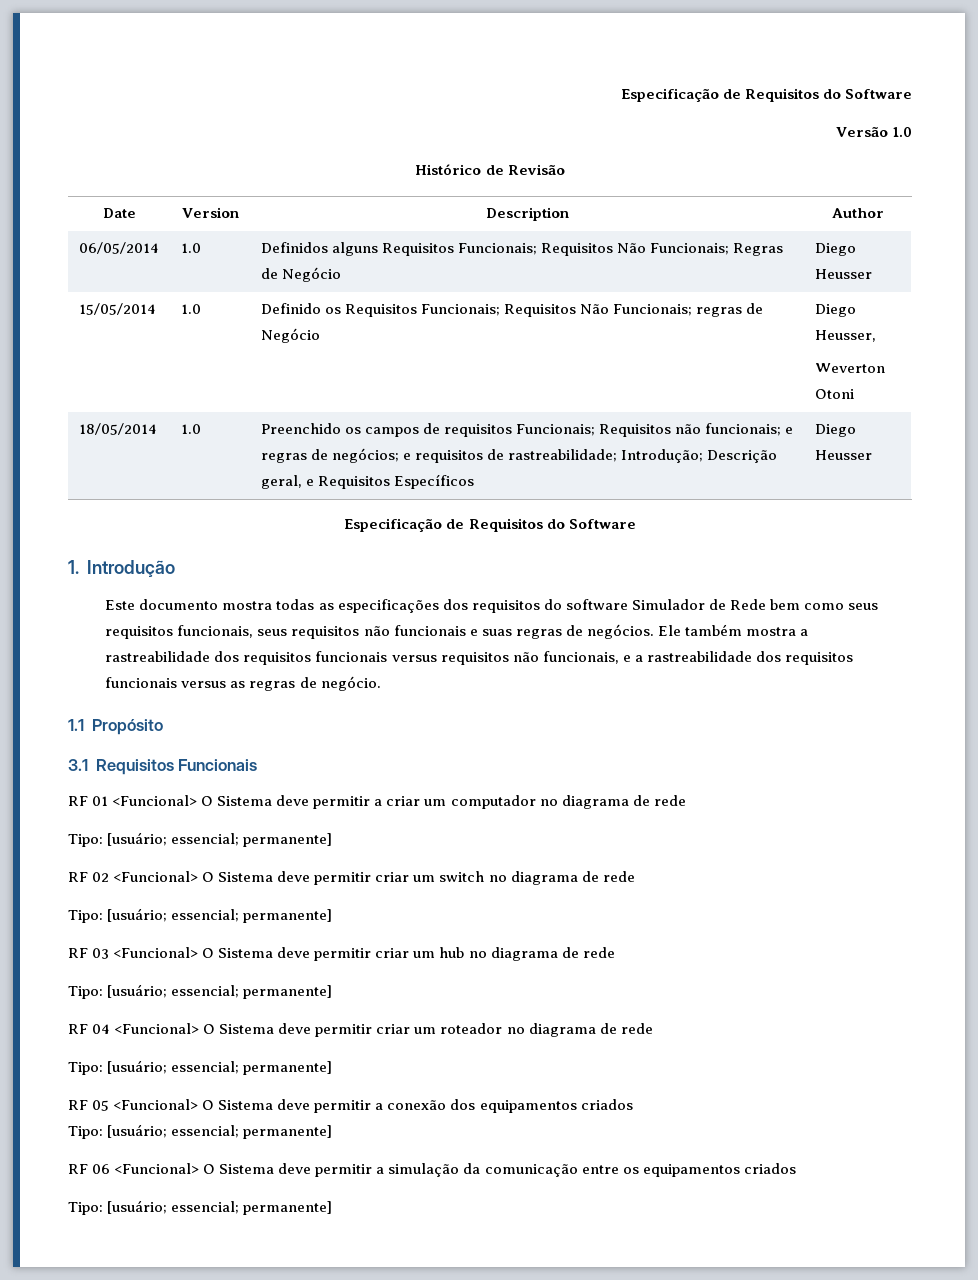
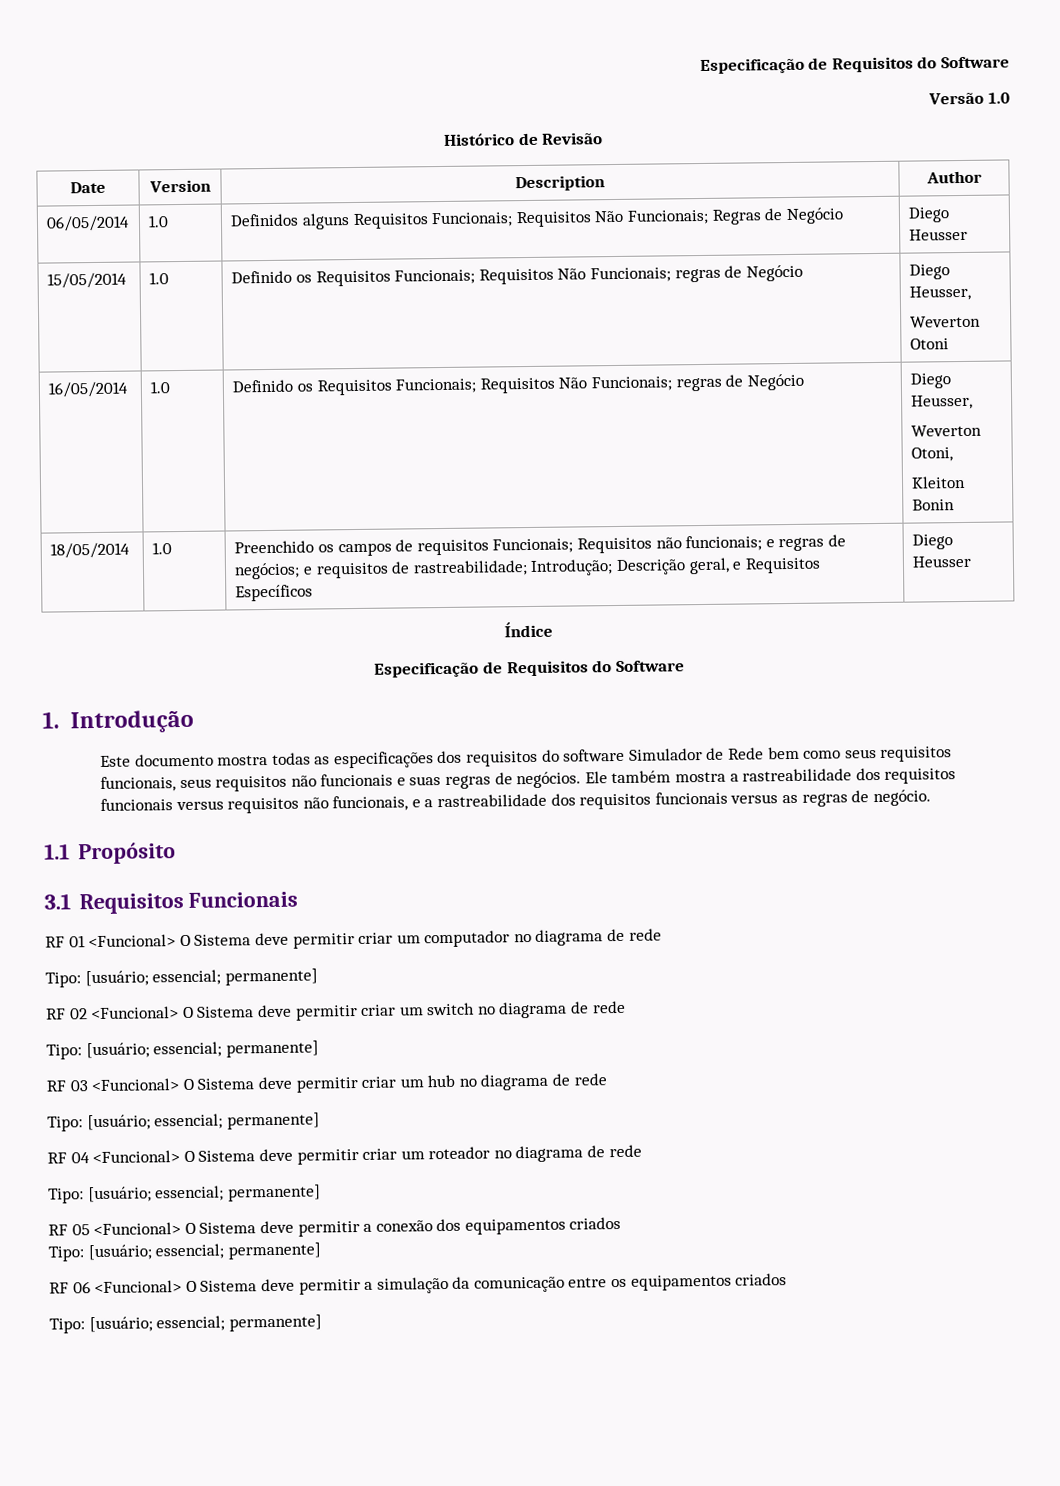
+ 16/05/2014 | 1.0 | Definido os Requisitos Funcionais; Requisitos Não Funcionais; regras de Negócio | Diego Heusser,
+ Weverton Otoni,
+ Kleiton Bonin
+ Índice
- RF 01 <Funcional> O Sistema deve permitir a criar um computador no diagrama de rede
+ RF 01 <Funcional> O Sistema deve permitir criar um computador no diagrama de rede

